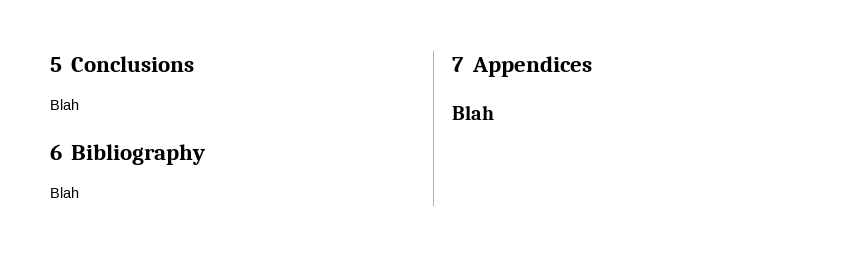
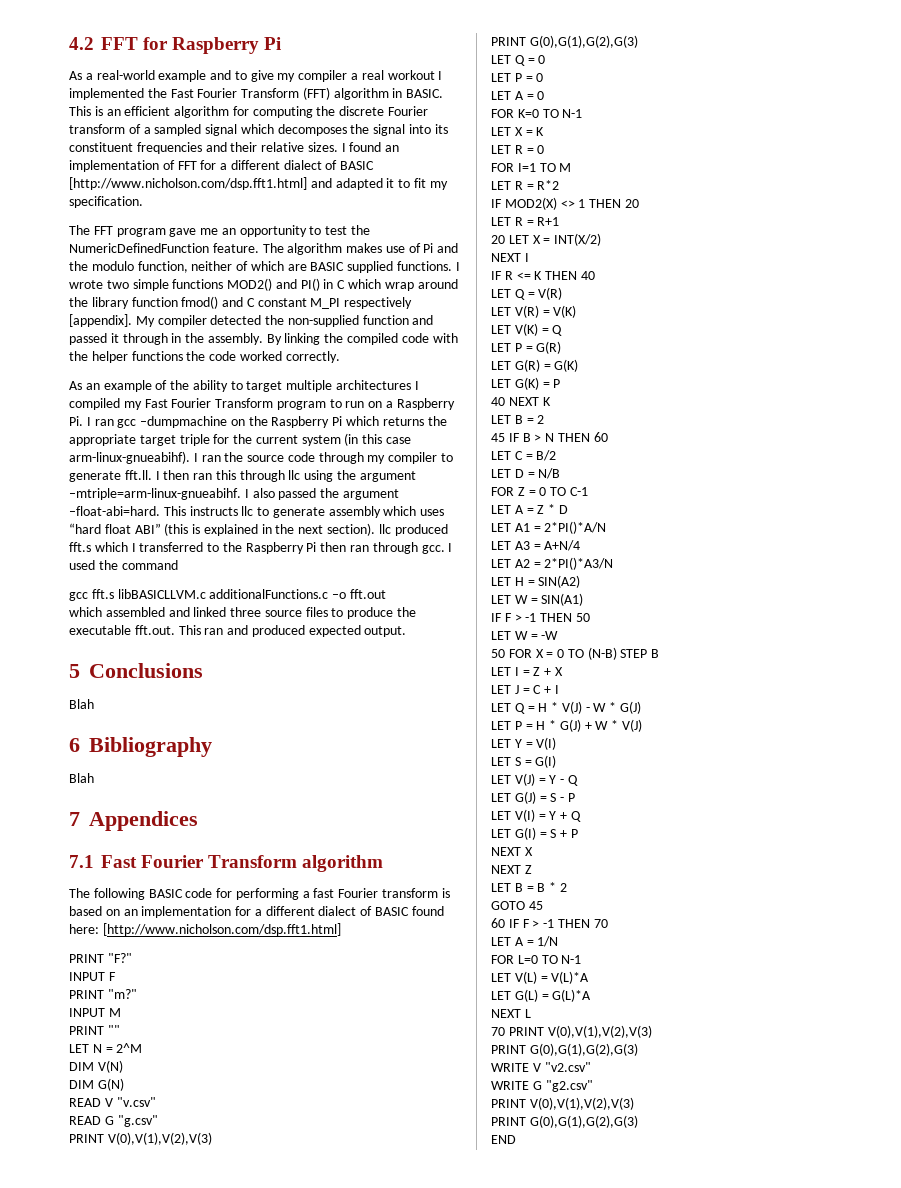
+ 4.2 FFT for Raspberry Pi
+ As a real-world example and to give my compiler a real workout I implemented the Fast Fourier Transform (FFT) algorithm in BASIC. This is an efficient algorithm for computing the discrete Fourier transform of a sampled signal which decomposes the signal into its constituent frequencies and their relative sizes. I found an implementation of FFT for a different dialect of BASIC [http://www.nicholson.com/dsp.fft1.html] and adapted it to fit my specification.
+ The FFT program gave me an opportunity to test the NumericDefinedFunction feature. The algorithm makes use of Pi and the modulo function, neither of which are BASIC supplied functions. I wrote two simple functions MOD2() and PI() in C which wrap around the library function fmod() and C constant M_PI respectively [appendix]. My compiler detected the non-supplied function and passed it through in the assembly. By linking the compiled code with the helper functions the code worked correctly.
+ As an example of the ability to target multiple architectures I compiled my Fast Fourier Transform program to run on a Raspberry Pi. I ran gcc –dumpmachine on the Raspberry Pi which returns the appropriate target triple for the current system (in this case arm-linux-gnueabihf). I ran the source code through my compiler to generate fft.ll. I then ran this through llc using the argument –mtriple=arm-linux-gnueabihf. I also passed the argument –float-abi=hard. This instructs llc to generate assembly which uses “hard float ABI” (this is explained in the next section). llc produced fft.s which I transferred to the Raspberry Pi then ran through gcc. I used the command
+ gcc fft.s libBASICLLVM.c additionalFunctions.c –o fft.out
+ which assembled and linked three source files to produce the executable fft.out. This ran and produced expected output.
  7 Appendices
- Blah
+ 7.1 Fast Fourier Transform algorithm
+ The following BASIC code for performing a fast Fourier transform is based on an implementation for a different dialect of BASIC found here: [http://www.nicholson.com/dsp.fft1.html]
+ PRINT "F?"
+ INPUT F
+ PRINT "m?"
+ INPUT M
+ PRINT ""
+ LET N = 2^M
+ DIM V(N)
+ DIM G(N)
+ READ V "v.csv"
+ READ G "g.csv"
+ PRINT V(0),V(1),V(2),V(3)
+ PRINT G(0),G(1),G(2),G(3)
+ LET Q = 0
+ LET P = 0
+ LET A = 0
+ FOR K=0 TO N-1
+ LET X = K
+ LET R = 0
+ FOR I=1 TO M
+ LET R = R*2
+ IF MOD2(X) <> 1 THEN 20
+ LET R = R+1
+ 20 LET X = INT(X/2)
+ NEXT I
+ IF R <= K THEN 40
+ LET Q = V(R)
+ LET V(R) = V(K)
+ LET V(K) = Q
+ LET P = G(R)
+ LET G(R) = G(K)
+ LET G(K) = P
+ 40 NEXT K
+ LET B = 2
+ 45 IF B > N THEN 60
+ LET C = B/2
+ LET D = N/B
+ FOR Z = 0 TO C-1
+ LET A = Z * D
+ LET A1 = 2*PI()*A/N
+ LET A3 = A+N/4
+ LET A2 = 2*PI()*A3/N
+ LET H = SIN(A2)
+ LET W = SIN(A1)
+ IF F > -1 THEN 50
+ LET W = -W
+ 50 FOR X = 0 TO (N-B) STEP B
+ LET I = Z + X
+ LET J = C + I
+ LET Q = H * V(J) - W * G(J)
+ LET P = H * G(J) + W * V(J)
+ LET Y = V(I)
+ LET S = G(I)
+ LET V(J) = Y - Q
+ LET G(J) = S - P
+ LET V(I) = Y + Q
+ LET G(I) = S + P
+ NEXT X
+ NEXT Z
+ LET B = B * 2
+ GOTO 45
+ 60 IF F > -1 THEN 70
+ LET A = 1/N
+ FOR L=0 TO N-1
+ LET V(L) = V(L)*A
+ LET G(L) = G(L)*A
+ NEXT L
+ 70 PRINT V(0),V(1),V(2),V(3)
+ PRINT G(0),G(1),G(2),G(3)
+ WRITE V "v2.csv"
+ WRITE G "g2.csv"
+ PRINT V(0),V(1),V(2),V(3)
+ PRINT G(0),G(1),G(2),G(3)
+ END

